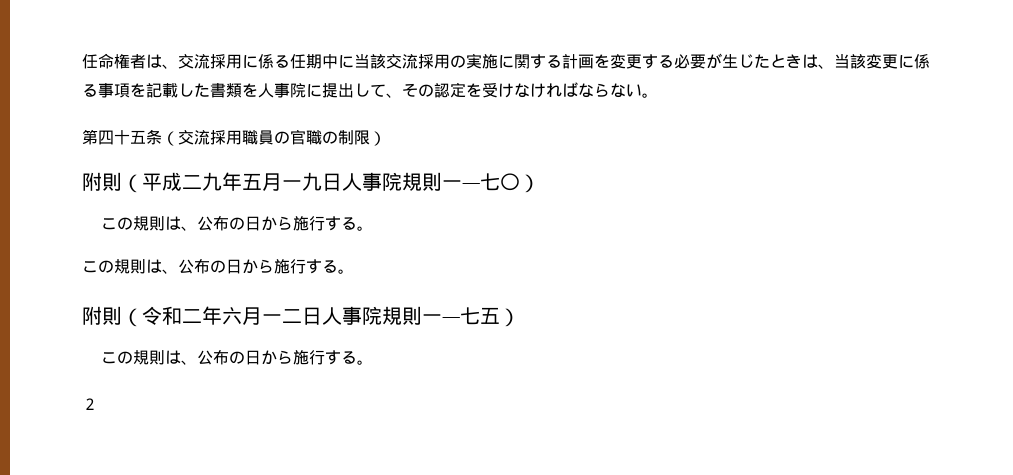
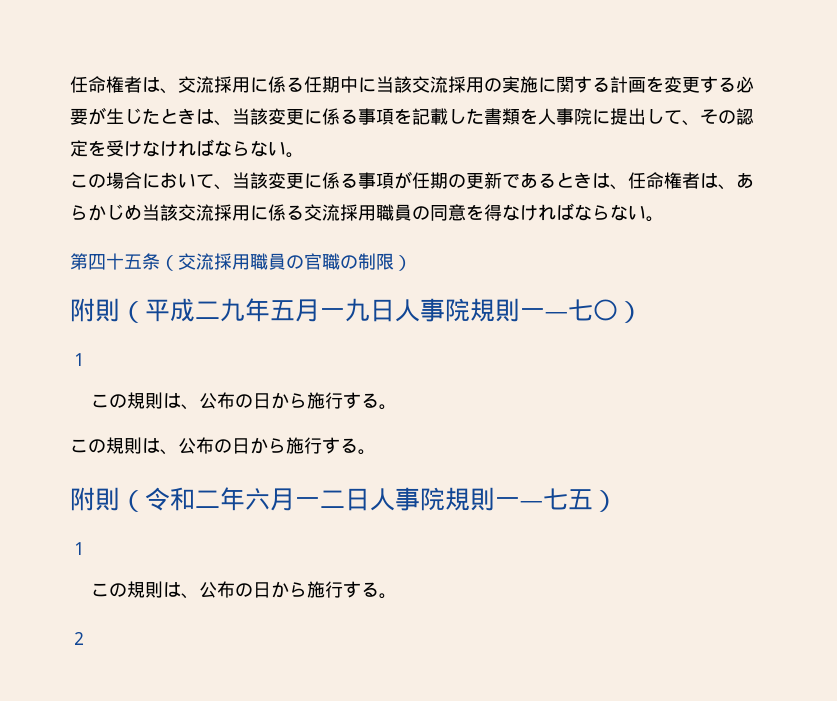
+ この場合において、当該変更に係る事項が任期の更新であるときは、任命権者は、あらかじめ当該交流採用に係る交流採用職員の同意を得なければならない。
  附則（平成二九年五月一九日人事院規則一―七〇）
+ １
  附則（令和二年六月一二日人事院規則一―七五）
+ １

